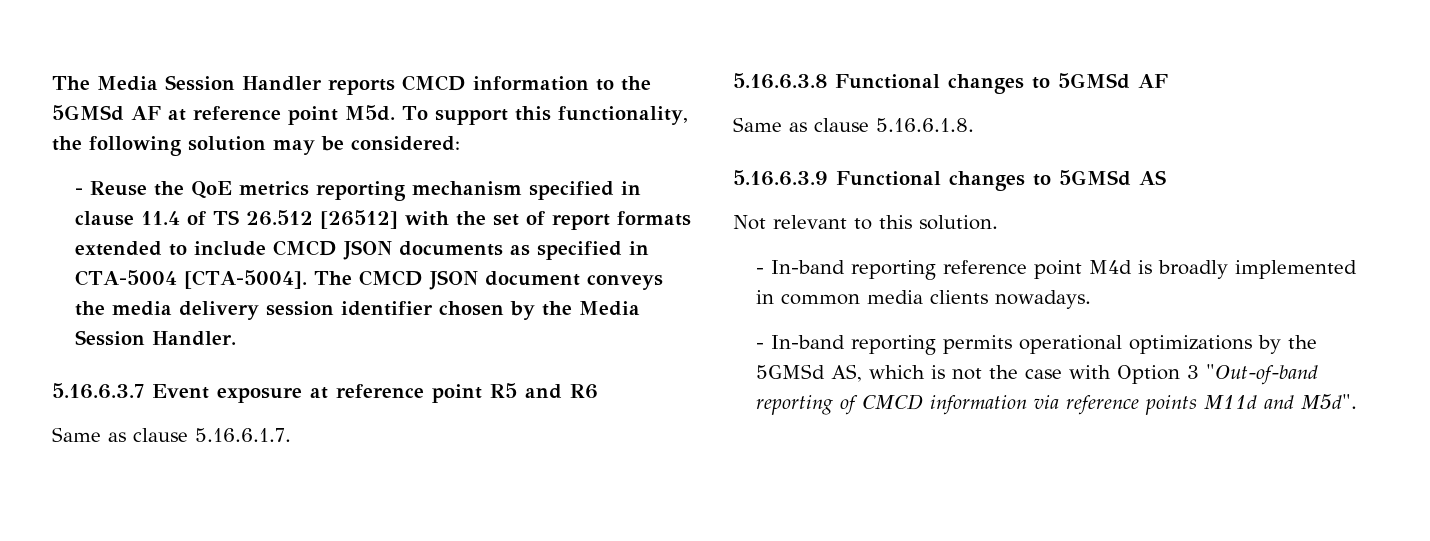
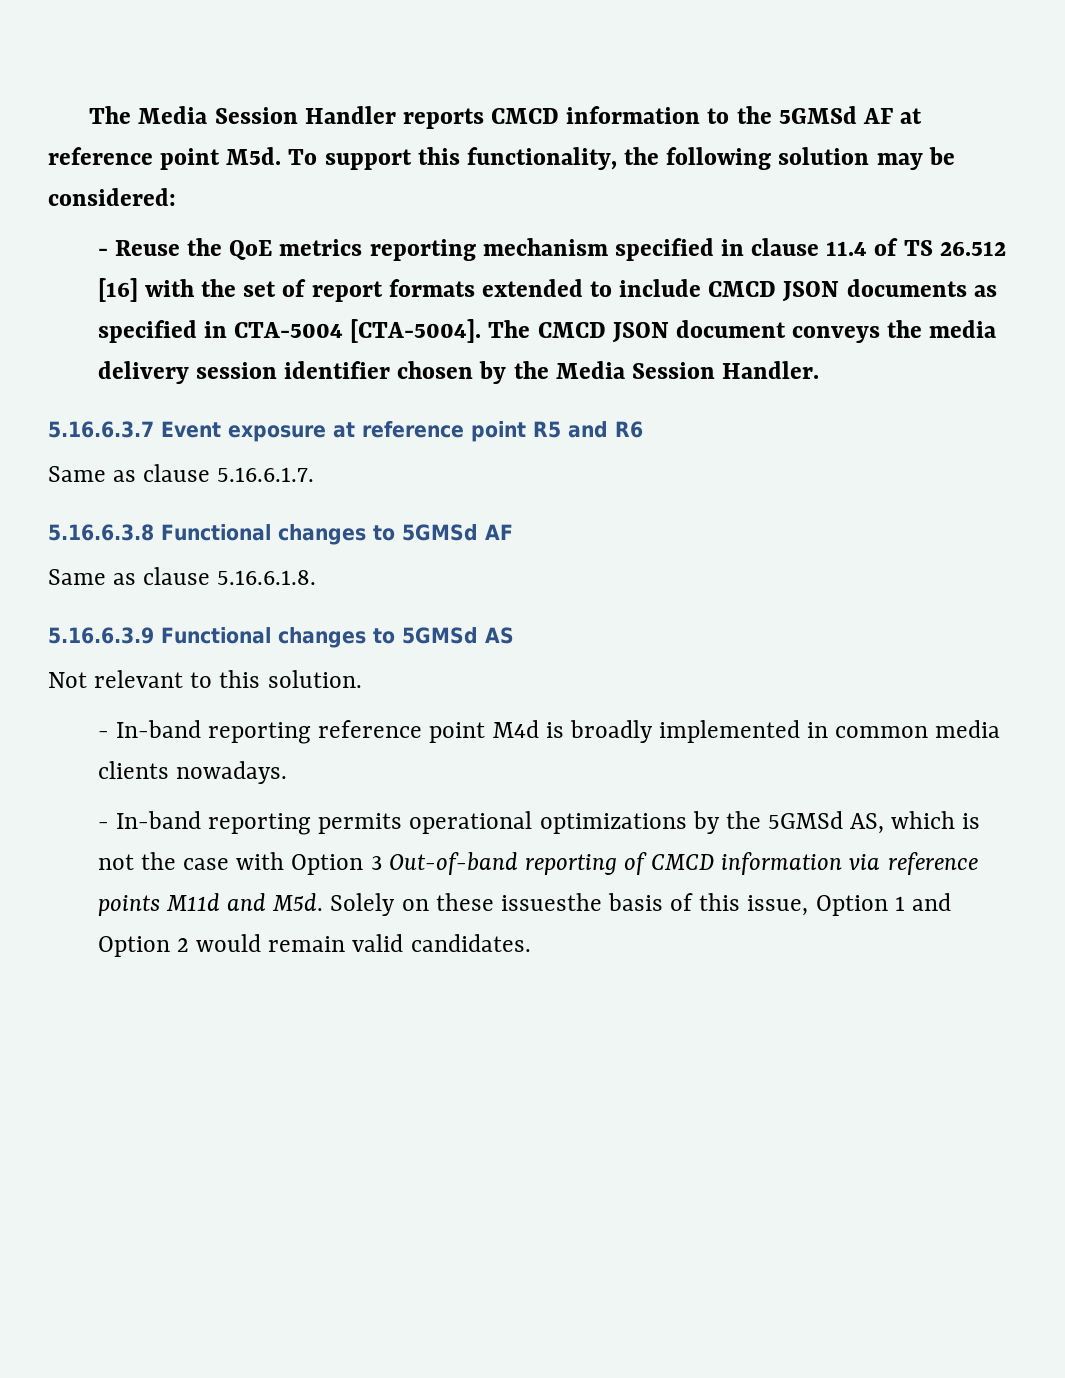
- - Reuse the QoE metrics reporting mechanism specified in clause 11.4 of TS 26.512 [26512] with the set of report formats extended to include CMCD JSON documents as specified in CTA-5004 [CTA-5004].
+ - Reuse the QoE metrics reporting mechanism specified in clause 11.4 of TS 26.512 [16] with the set of report formats extended to include CMCD JSON documents as specified in CTA-5004 [CTA-5004].
- - In-band reporting permits operational optimizations by the 5GMSd AS, which is not the case with Option 3 "Out-of-band reporting of CMCD information via reference points M11d and M5d".
+ - In-band reporting permits operational optimizations by the 5GMSd AS, which is not the case with Option 3 Out-of-band reporting of CMCD information via reference points M11d and M5d. Solely on these issuesthe basis of this issue, Option 1 and Option 2 would remain valid candidates.

